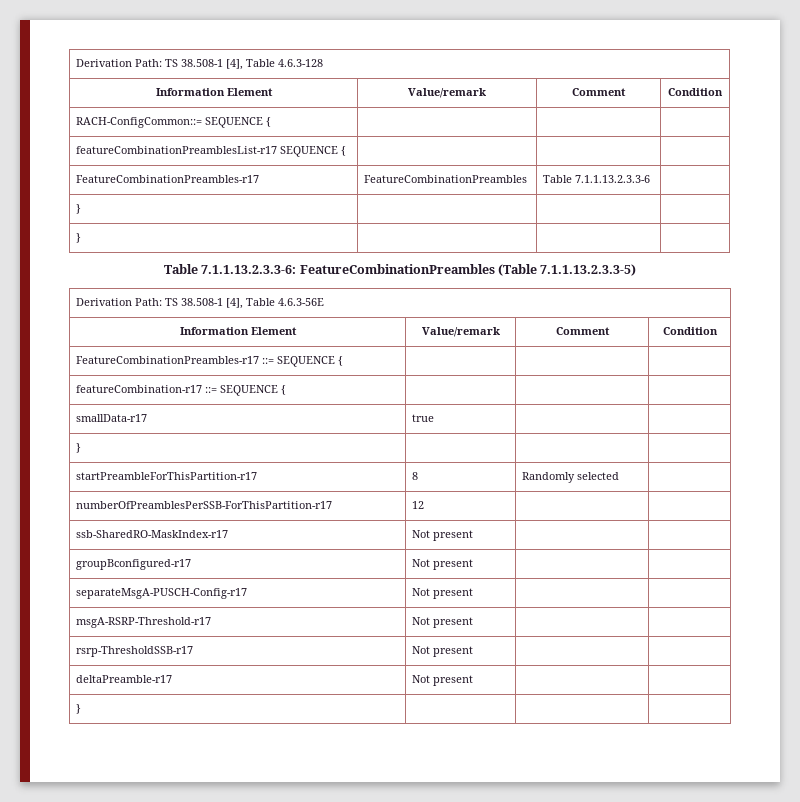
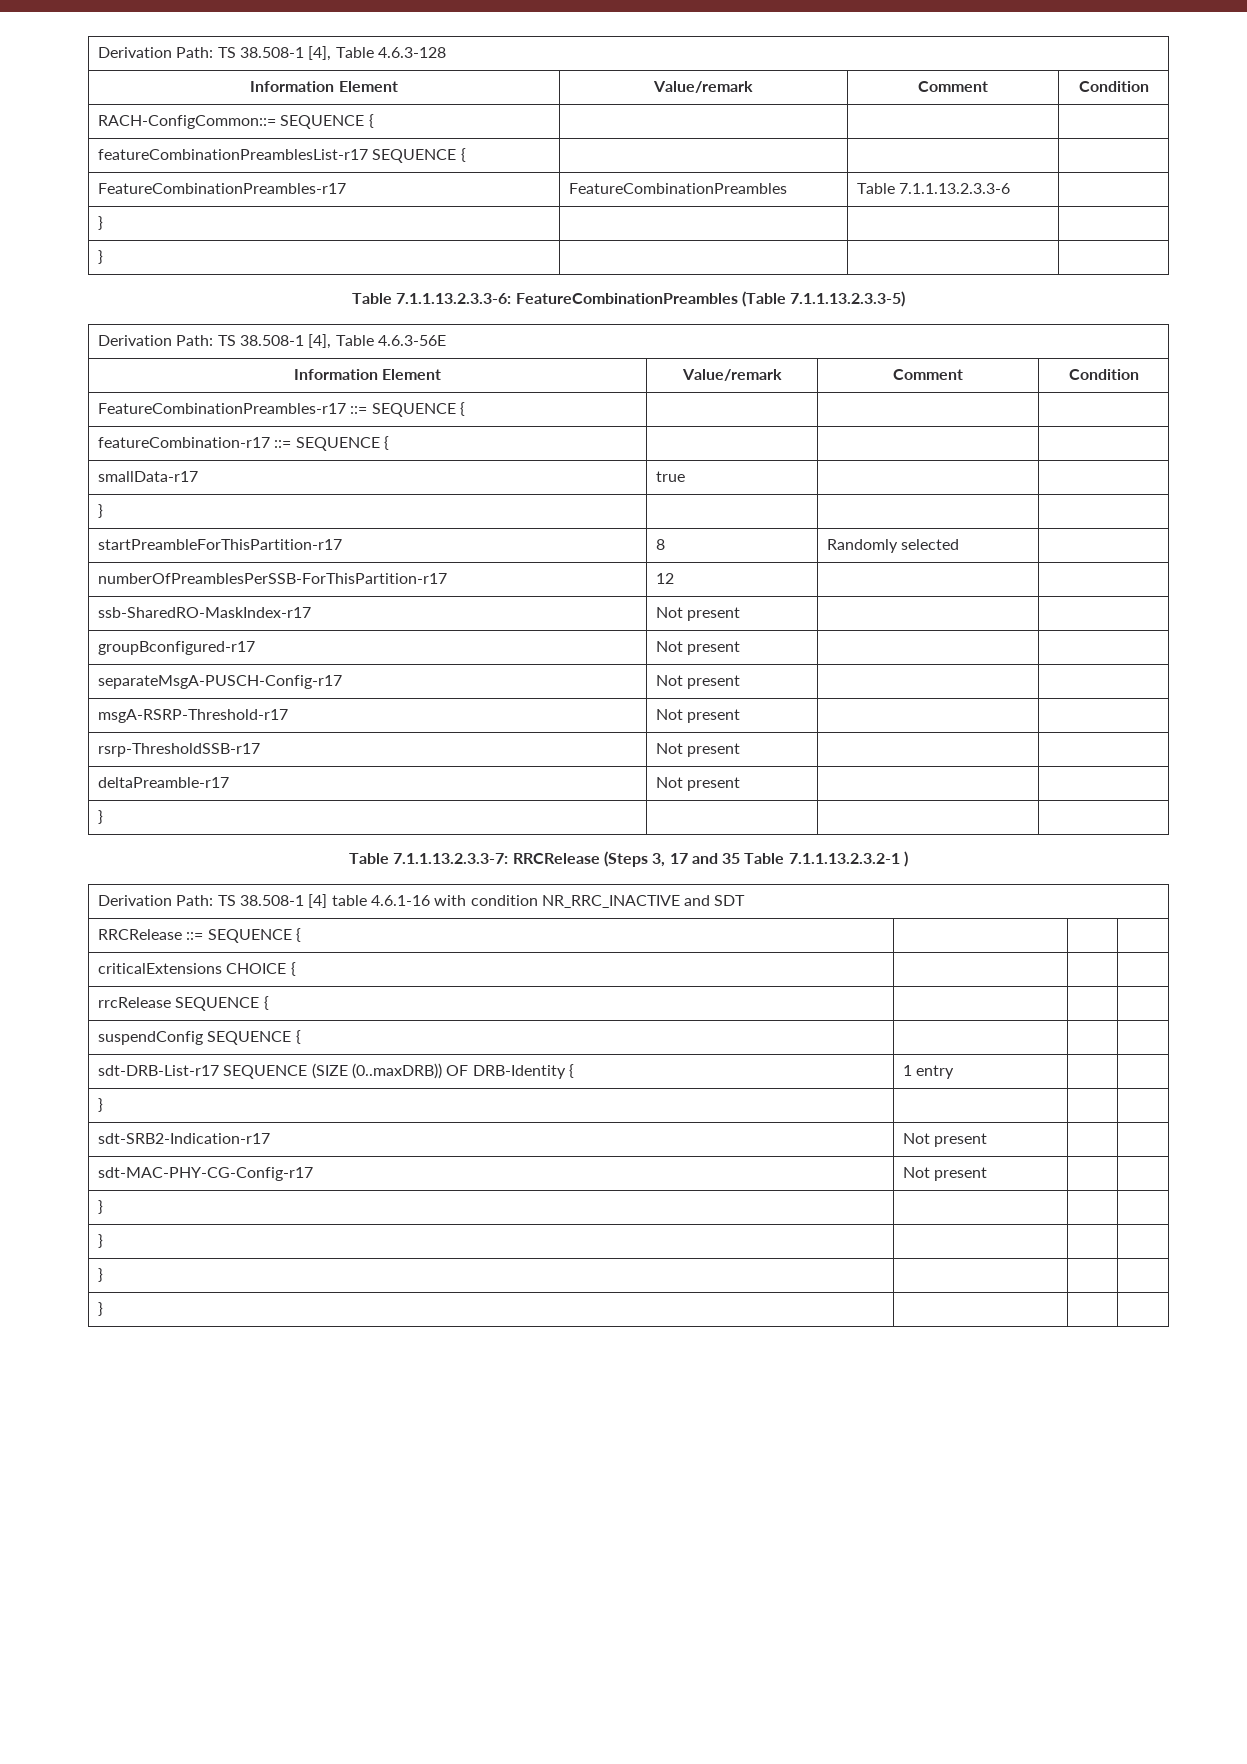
+ Table 7.1.1.13.2.3.3-7: RRCRelease (Steps 3, 17 and 35 Table 7.1.1.13.2.3.2-1 )
+ Derivation Path: TS 38.508-1 [4] table 4.6.1-16 with condition NR_RRC_INACTIVE and SDT
+ RRCRelease ::= SEQUENCE { | | |
+ criticalExtensions CHOICE { | | |
+ rrcRelease SEQUENCE { | | |
+ suspendConfig SEQUENCE { | | |
+ sdt-DRB-List-r17 SEQUENCE (SIZE (0..maxDRB)) OF DRB-Identity { | 1 entry | |
+ } | | |
+ sdt-SRB2-Indication-r17 | Not present | |
+ sdt-MAC-PHY-CG-Config-r17 | Not present | |
+ } | | |
+ } | | |
+ } | | |
+ } | | |

